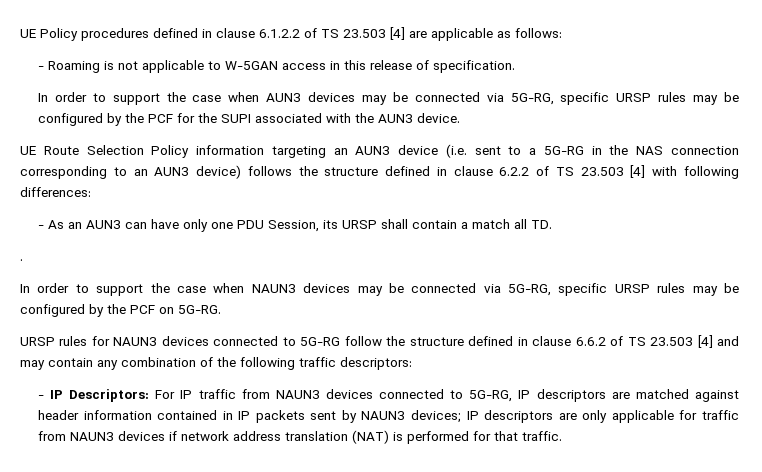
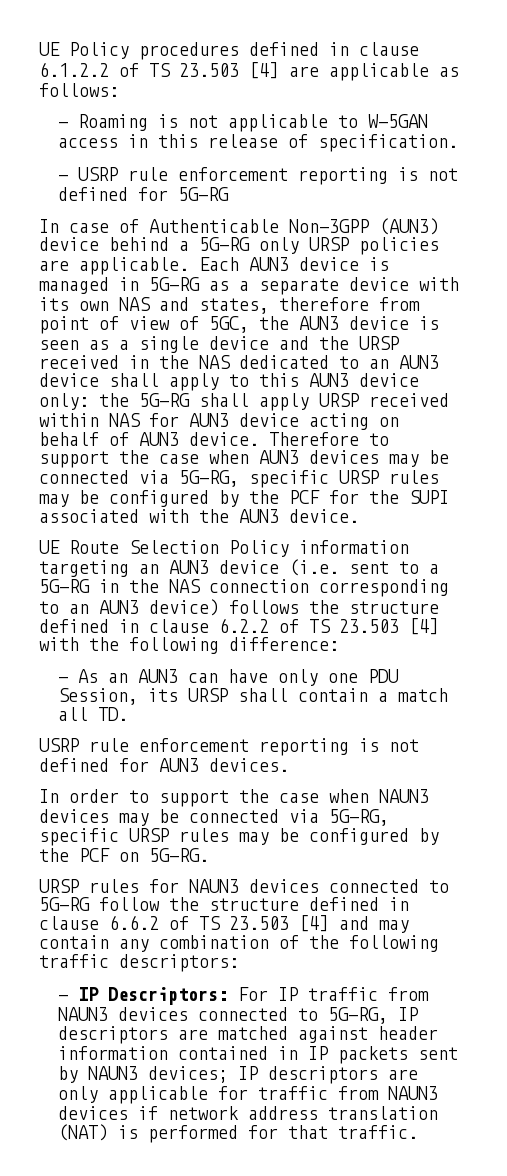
- In order to support the case when AUN3 devices may be connected via 5G-RG, specific URSP rules may be configured by the PCF for the SUPI associated with the AUN3 device.
+ - USRP rule enforcement reporting is not defined for 5G-RG
+ In case of Authenticable Non-3GPP (AUN3) device behind a 5G-RG only URSP policies are applicable. Each AUN3 device is managed in 5G-RG as a separate device with its own NAS and states, therefore from point of view of 5GC, the AUN3 device is seen as a single device and the URSP received in the NAS dedicated to an AUN3 device shall apply to this AUN3 device only: the 5G-RG shall apply URSP received within NAS for AUN3 device acting on behalf of AUN3 device. Therefore to support the case when AUN3 devices may be connected via 5G-RG, specific URSP rules may be configured by the PCF for the SUPI associated with the AUN3 device.
- UE Route Selection Policy information targeting an AUN3 device (i.e. sent to a 5G-RG in the NAS connection corresponding to an AUN3 device) follows the structure defined in clause 6.2.2 of TS 23.503 [4] with following differences:
+ UE Route Selection Policy information targeting an AUN3 device (i.e. sent to a 5G-RG in the NAS connection corresponding to an AUN3 device) follows the structure defined in clause 6.2.2 of TS 23.503 [4] with the following difference:
- .
+ USRP rule enforcement reporting is not defined for AUN3 devices.

